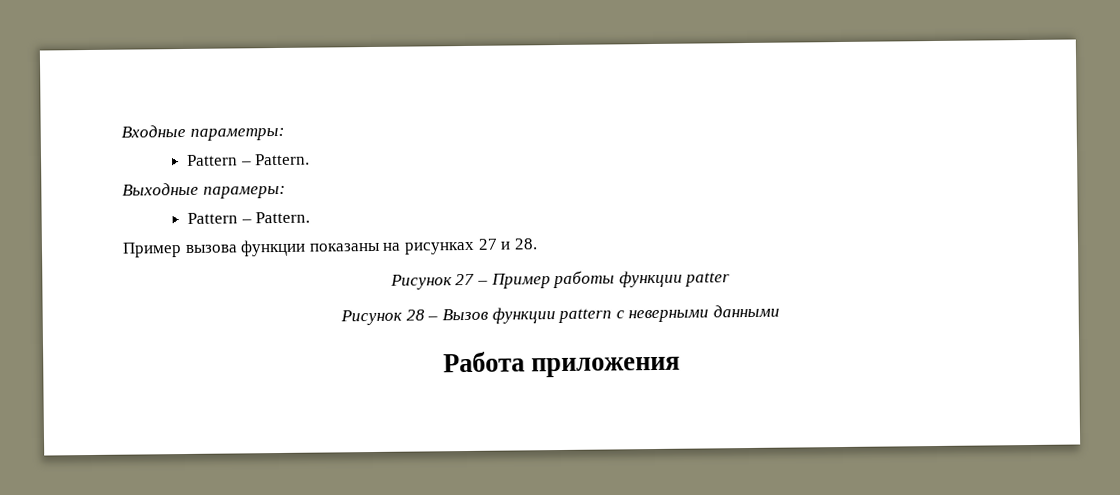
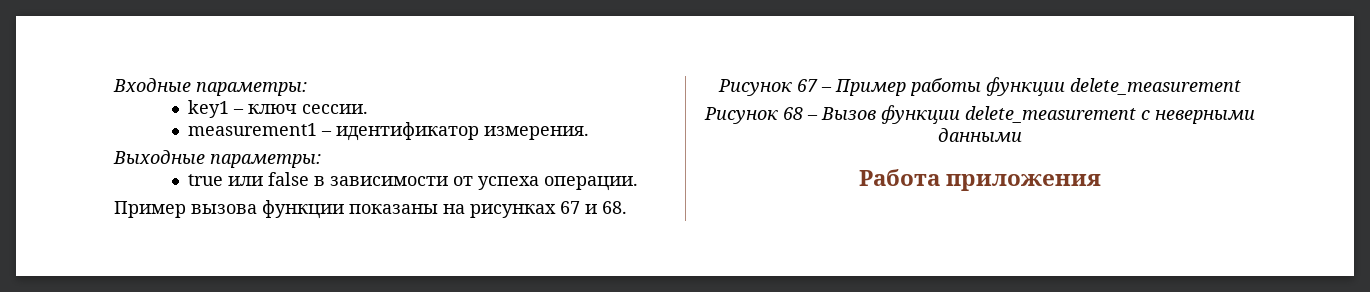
  Входные параметры:
- Pattern – Pattern.
- Выходные парамеры:
- Pattern – Pattern.
+ key1 – ключ сессии.
+ measurement1 – идентификатор измерения.
+ Выходные параметры:
+ true или false в зависимости от успеха операции.
- Пример вызова функции показаны на рисунках 27 и 28.
- Рисунок 27 – Пример работы функции patter
- Рисунок 28 – Вызов функции pattern с неверными данными
+ Пример вызова функции показаны на рисунках 67 и 68.
+ Рисунок 67 – Пример работы функции delete_measurement
+ Рисунок 68 – Вызов функции delete_measurement с неверными данными

